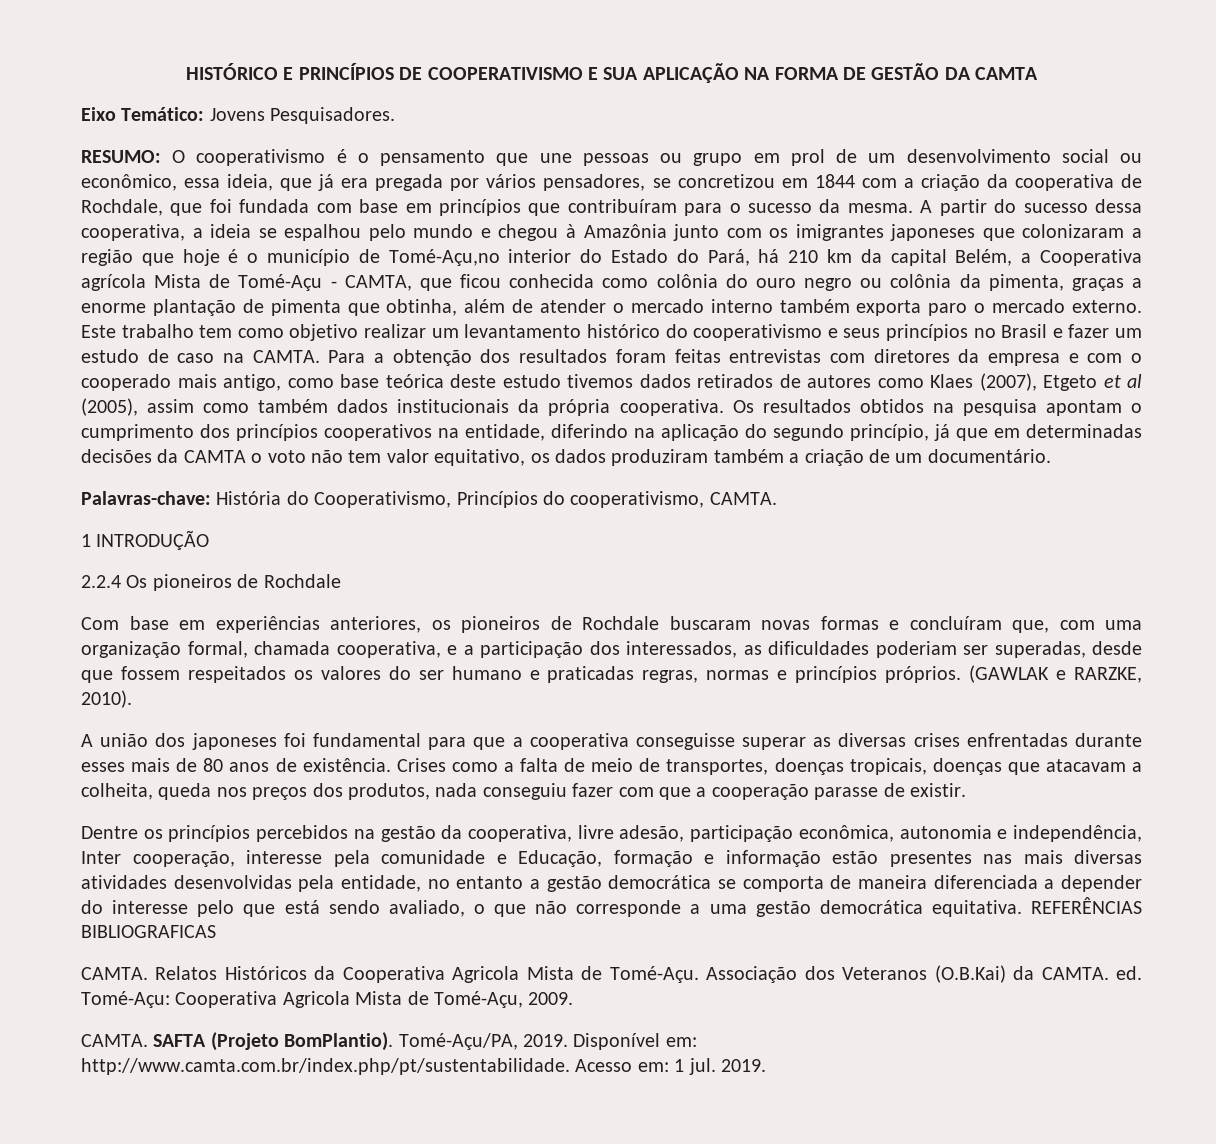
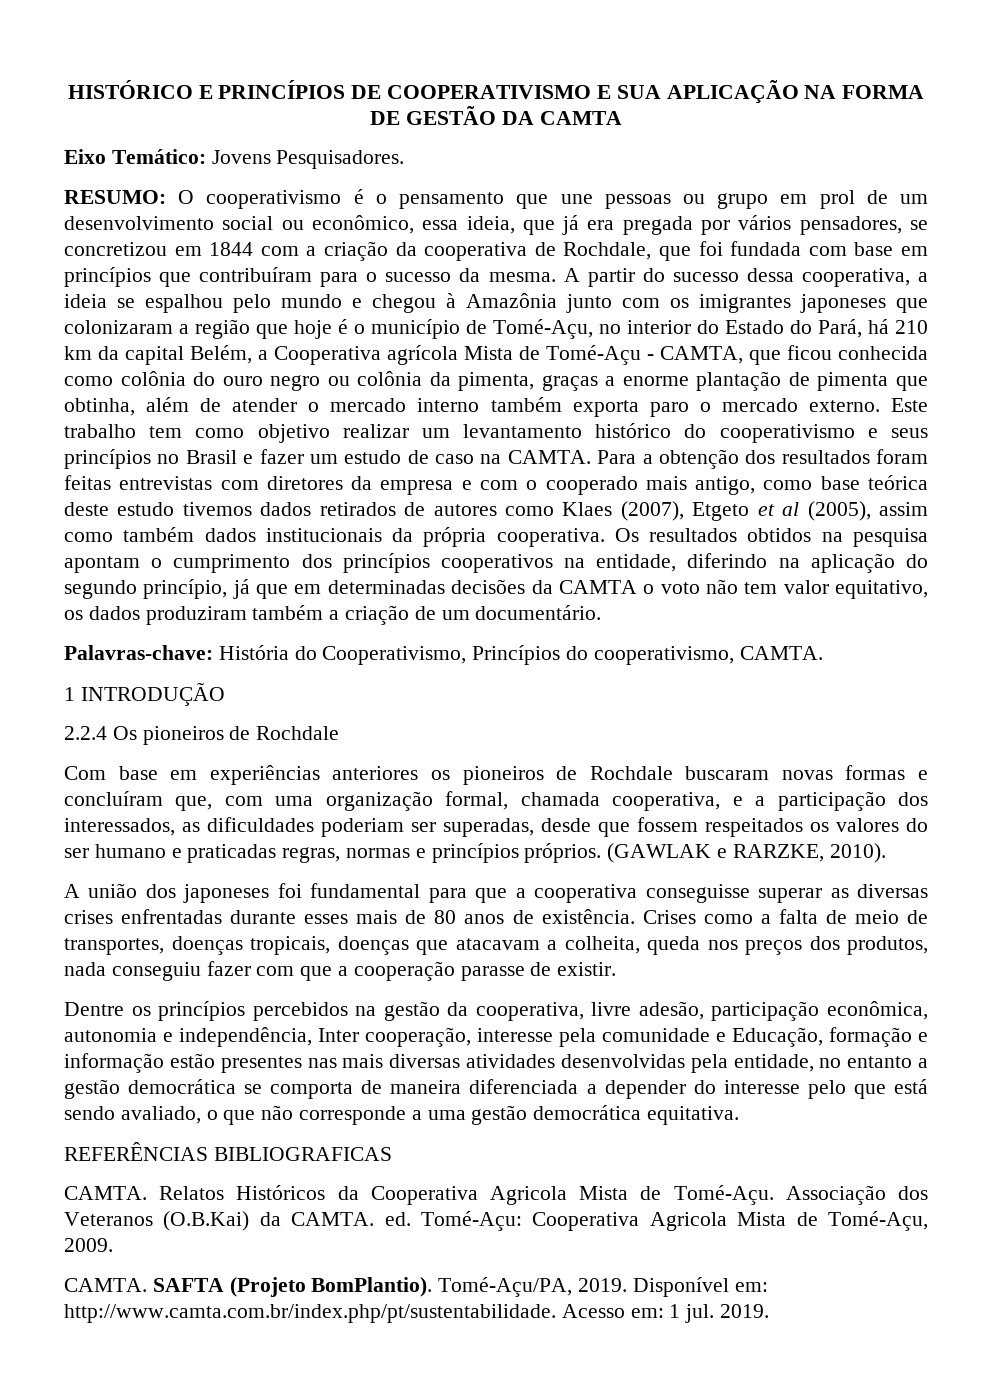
- A partir do sucesso dessa cooperativa, a ideia se espalhou pelo mundo e chegou à Amazônia junto com os imigrantes japoneses que colonizaram a região que hoje é o município de Tomé-Açu,no interior do Estado do Pará, há 210 km da capital Belém, a Cooperativa agrícola Mista de Tomé-Açu - CAMTA, que ficou conhecida como colônia do ouro negro ou colônia da pimenta, graças a enorme plantação de pimenta que obtinha, além de atender o mercado interno também exporta paro o mercado externo.
+ A partir do sucesso dessa cooperativa, a ideia se espalhou pelo mundo e chegou à Amazônia junto com os imigrantes japoneses que colonizaram a região que hoje é o município de Tomé-Açu, no interior do Estado do Pará, há 210 km da capital Belém, a Cooperativa agrícola Mista de Tomé-Açu - CAMTA, que ficou conhecida como colônia do ouro negro ou colônia da pimenta, graças a enorme plantação de pimenta que obtinha, além de atender o mercado interno também exporta paro o mercado externo.
- Com base em experiências anteriores, os pioneiros de Rochdale buscaram novas formas e concluíram que, com uma organização formal, chamada cooperativa, e a participação dos interessados, as dificuldades poderiam ser superadas, desde que fossem respeitados os valores do ser humano e praticadas regras, normas e princípios próprios.
+ Com base em experiências anteriores os pioneiros de Rochdale buscaram novas formas e concluíram que, com uma organização formal, chamada cooperativa, e a participação dos interessados, as dificuldades poderiam ser superadas, desde que fossem respeitados os valores do ser humano e praticadas regras, normas e princípios próprios.
- Dentre os princípios percebidos na gestão da cooperativa, livre adesão, participação econômica, autonomia e independência, Inter cooperação, interesse pela comunidade e Educação, formação e informação estão presentes nas mais diversas atividades desenvolvidas pela entidade, no entanto a gestão democrática se comporta de maneira diferenciada a depender do interesse pelo que está sendo avaliado, o que não corresponde a uma gestão democrática equitativa. REFERÊNCIAS BIBLIOGRAFICAS
+ Dentre os princípios percebidos na gestão da cooperativa, livre adesão, participação econômica, autonomia e independência, Inter cooperação, interesse pela comunidade e Educação, formação e informação estão presentes nas mais diversas atividades desenvolvidas pela entidade, no entanto a gestão democrática se comporta de maneira diferenciada a depender do interesse pelo que está sendo avaliado, o que não corresponde a uma gestão democrática equitativa.
+ REFERÊNCIAS BIBLIOGRAFICAS

